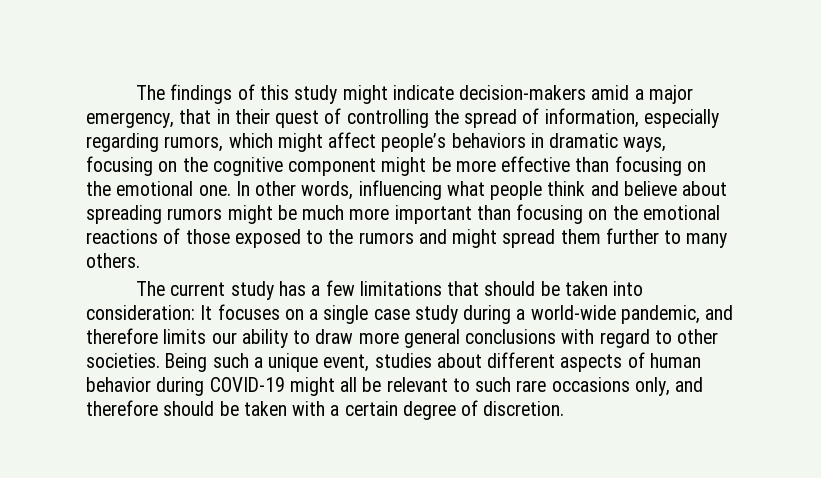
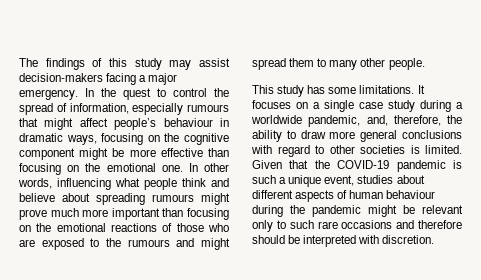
- The findings of this study might indicate decision-makers amid a major emergency, that in their quest of controlling the spread of information, especially regarding rumors, which might affect people’s behaviors in dramatic ways, focusing on the cognitive component might be more effective than focusing on the emotional one.
+ The findings of this study may assist decision-makers facing a major emergency. In the quest to control the spread of information, especially rumours that might affect people’s behaviour in dramatic ways, focusing on the cognitive component might be more effective than focusing on the emotional one.
- In other words, influencing what people think and believe about spreading rumors might be much more important than focusing on the emotional reactions of those exposed to the rumors and might spread them further to many others.
- The current study has a few limitations that should be taken into consideration:
+ In other words, influencing what people think and believe about spreading rumours might prove much more important than focusing on the emotional reactions of those who are exposed to the rumours and might spread them to many other people.
+ This study has some limitations.
- It focuses on a single case study during a world-wide pandemic, and therefore limits our ability to draw more general conclusions with regard to other societies. Being such a unique event, studies about different aspects of human behavior during COVID-19 might all be relevant to such rare occasions only, and therefore should be taken with a certain degree of discretion.
+ It focuses on a single case study during a worldwide pandemic, and, therefore, the ability to draw more general conclusions with regard to other societies is limited. Given that the COVID-19 pandemic is such a unique event, studies about different aspects of human behaviour during the pandemic might be relevant only to such rare occasions and therefore should be interpreted with discretion.

